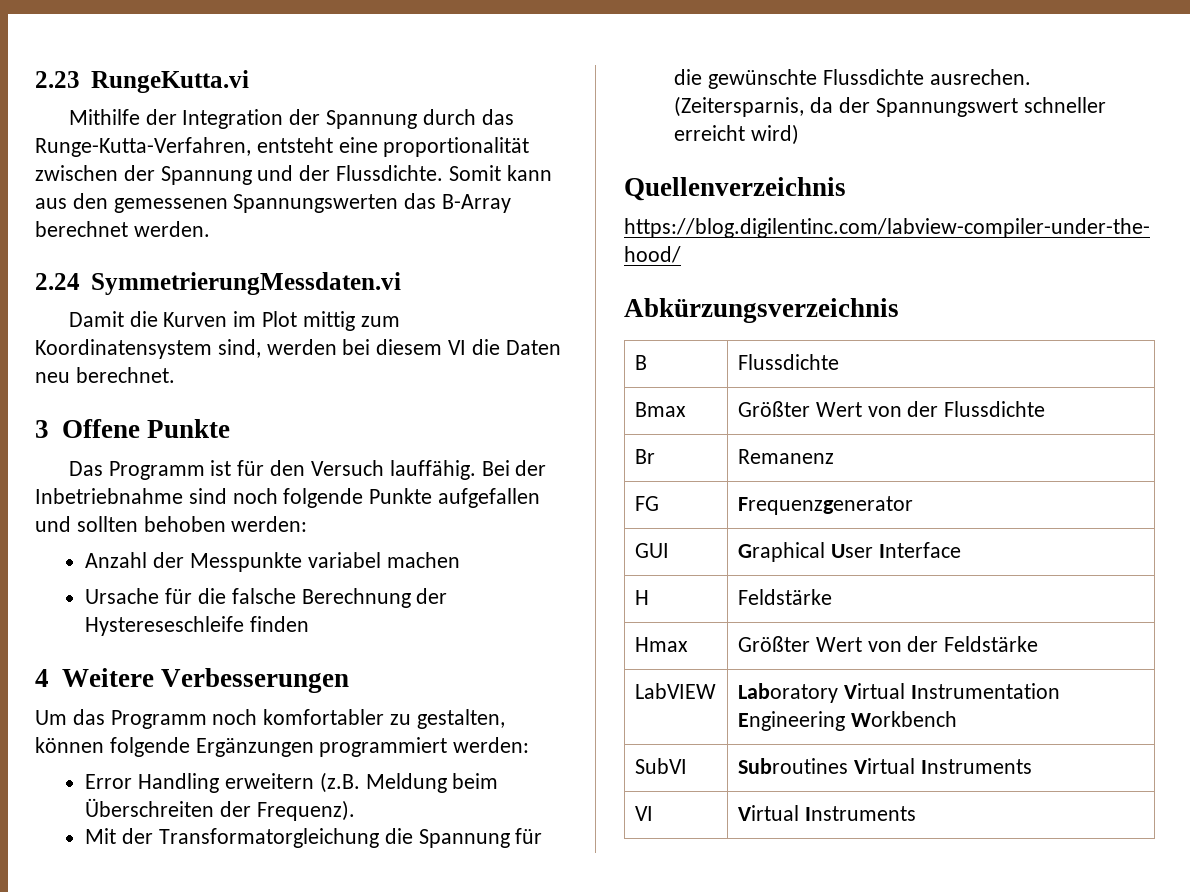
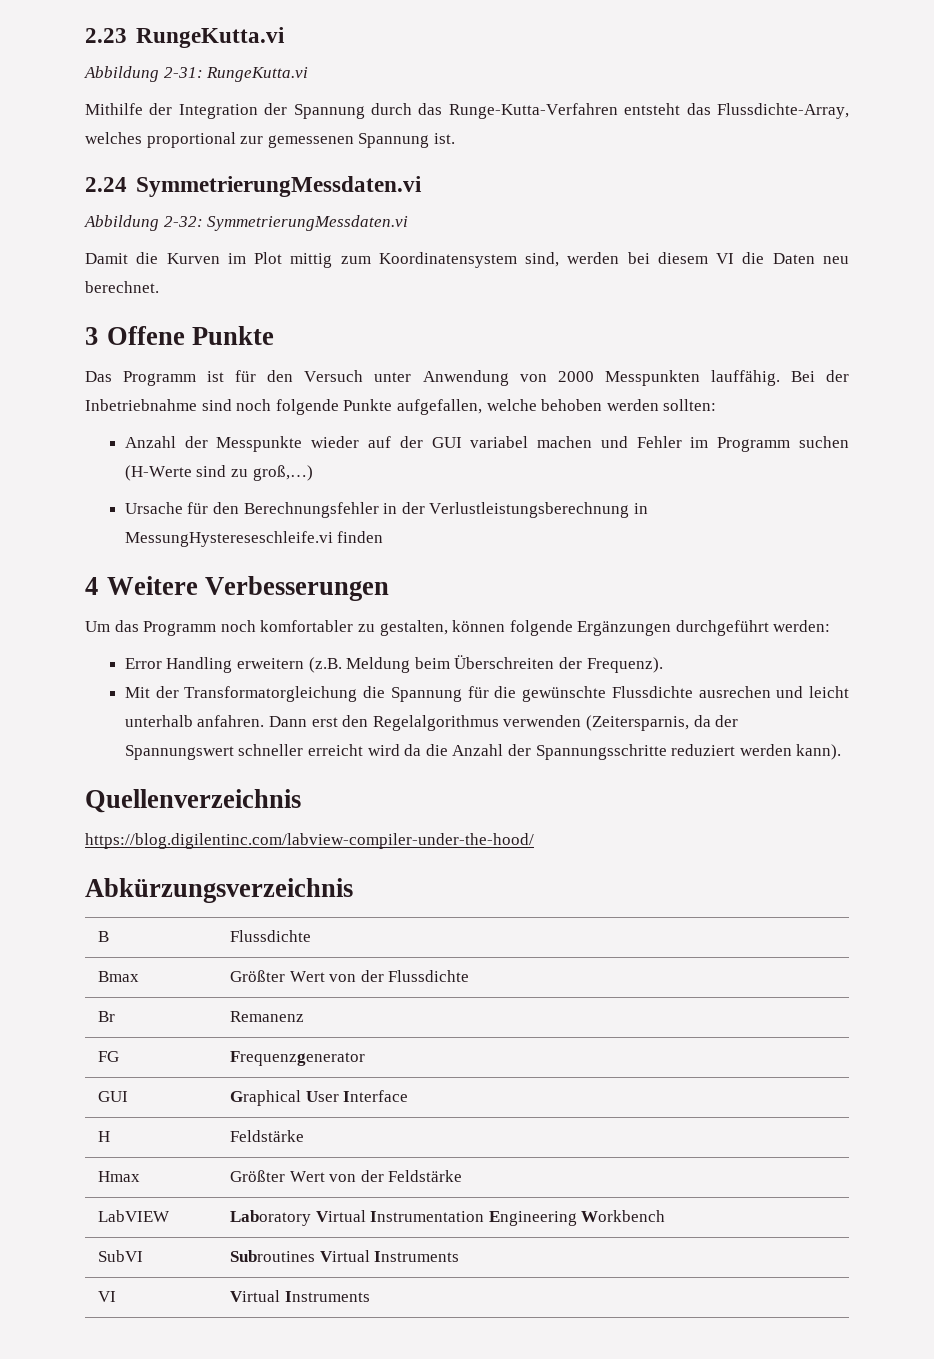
+ Abbildung 2-31: RungeKutta.vi
- Mithilfe der Integration der Spannung durch das Runge-Kutta-Verfahren, entsteht eine proportionalität zwischen der Spannung und der Flussdichte. Somit kann aus den gemessenen Spannungswerten das B-Array berechnet werden.
+ Mithilfe der Integration der Spannung durch das Runge-Kutta-Verfahren entsteht das Flussdichte-Array, welches proportional zur gemessenen Spannung ist.
+ Abbildung 2-32: SymmetrierungMessdaten.vi
- Das Programm ist für den Versuch lauffähig.
+ Das Programm ist für den Versuch unter Anwendung von 2000 Messpunkten lauffähig.
- Bei der Inbetriebnahme sind noch folgende Punkte aufgefallen und sollten behoben werden:
- Anzahl der Messpunkte variabel machen
- Ursache für die falsche Berechnung der Hystereseschleife finden
+ Bei der Inbetriebnahme sind noch folgende Punkte aufgefallen, welche behoben werden sollten:
+ Anzahl der Messpunkte wieder auf der GUI variabel machen und Fehler im Programm suchen (H-Werte sind zu groß,…)
+ Ursache für den Berechnungsfehler in der Verlustleistungsberechnung in MessungHystereseschleife.vi finden
- Um das Programm noch komfortabler zu gestalten, können folgende Ergänzungen programmiert werden:
+ Um das Programm noch komfortabler zu gestalten, können folgende Ergänzungen durchgeführt werden:
- Mit der Transformatorgleichung die Spannung für die gewünschte Flussdichte ausrechen. (Zeitersparnis, da der Spannungswert schneller erreicht wird)
+ Mit der Transformatorgleichung die Spannung für die gewünschte Flussdichte ausrechen und leicht unterhalb anfahren. Dann erst den Regelalgorithmus verwenden (Zeitersparnis, da der Spannungswert schneller erreicht wird da die Anzahl der Spannungsschritte reduziert werden kann).

